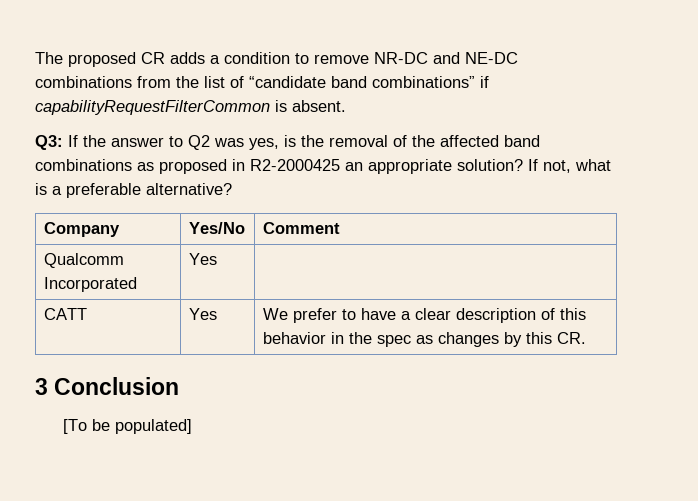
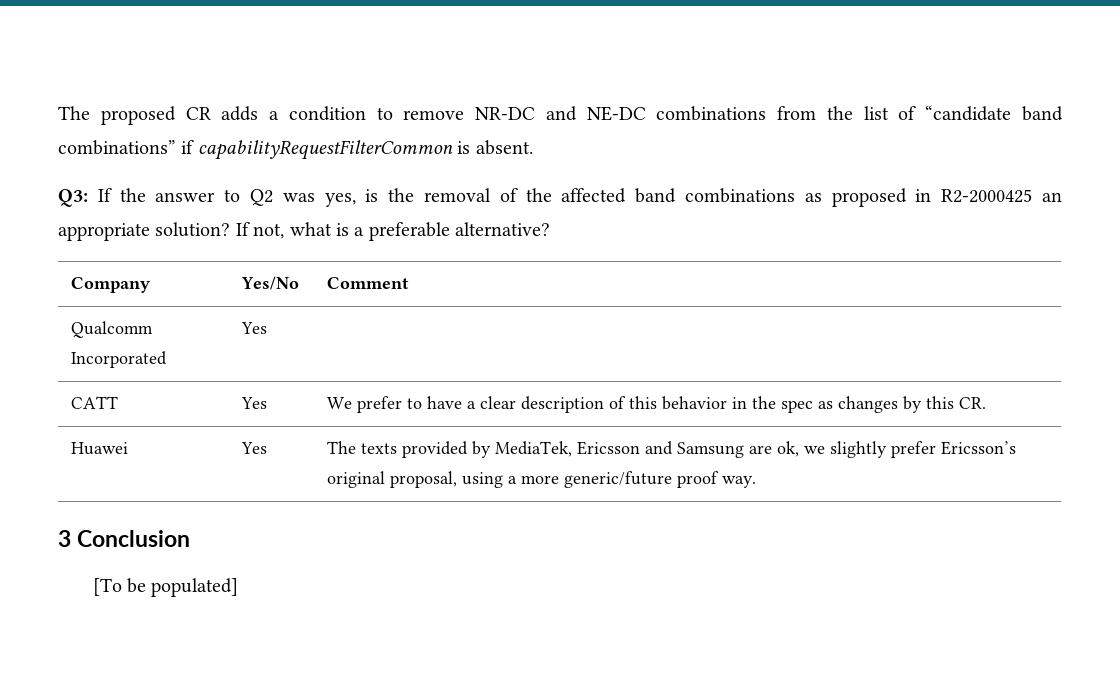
+ Huawei | Yes | The texts provided by MediaTek, Ericsson and Samsung are ok, we slightly prefer Ericsson’s original proposal, using a more generic/future proof way.

